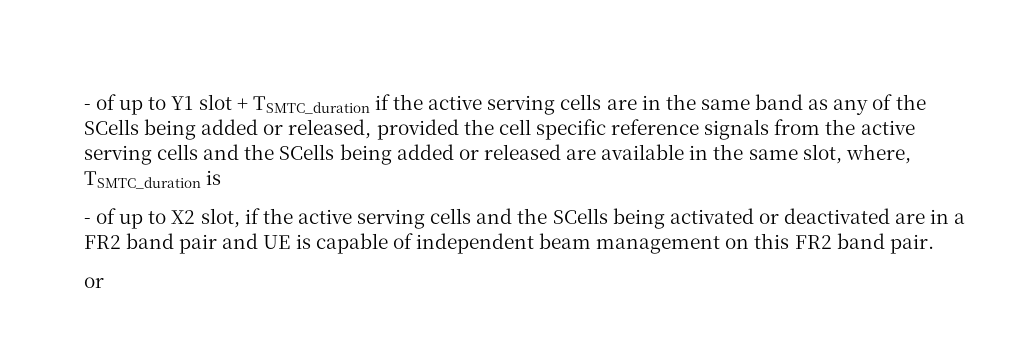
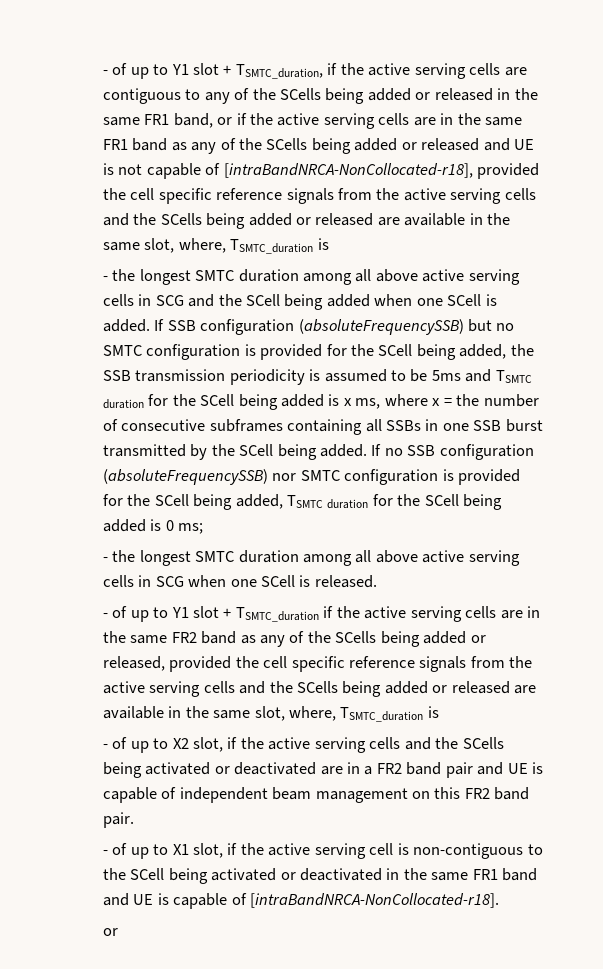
- - of up to Y1 slot + TSMTC_duration if the active serving cells are in the same band as any of the SCells being added or released, provided the cell specific reference signals from the active serving cells and the SCells being added or released are available in the same slot, where, TSMTC_duration is
+ - of up to Y1 slot + TSMTC_duration, if the active serving cells are contiguous to any of the SCells being added or released in the same FR1 band, or if the active serving cells are in the same FR1 band as any of the SCells being added or released and UE is not capable of [intraBandNRCA-NonCollocated-r18], provided the cell specific reference signals from the active serving cells and the SCells being added or released are available in the same slot, where, TSMTC_duration is
+ - the longest SMTC duration among all above active serving cells in SCG and the SCell being added when one SCell is added. If SSB configuration (absoluteFrequencySSB) but no SMTC configuration is provided for the SCell being added, the SSB transmission periodicity is assumed to be 5ms and TSMTC duration for the SCell being added is x ms, where x = the number of consecutive subframes containing all SSBs in one SSB burst transmitted by the SCell being added. If no SSB configuration (absoluteFrequencySSB) nor SMTC configuration is provided for the SCell being added, TSMTC duration for the SCell being added is 0 ms;
+ - the longest SMTC duration among all above active serving cells in SCG when one SCell is released.
+ - of up to Y1 slot + TSMTC_duration if the active serving cells are in the same FR2 band as any of the SCells being added or released, provided the cell specific reference signals from the active serving cells and the SCells being added or released are available in the same slot, where, TSMTC_duration is
+ - of up to X1 slot, if the active serving cell is non-contiguous to the SCell being activated or deactivated in the same FR1 band and UE is capable of [intraBandNRCA-NonCollocated-r18].

